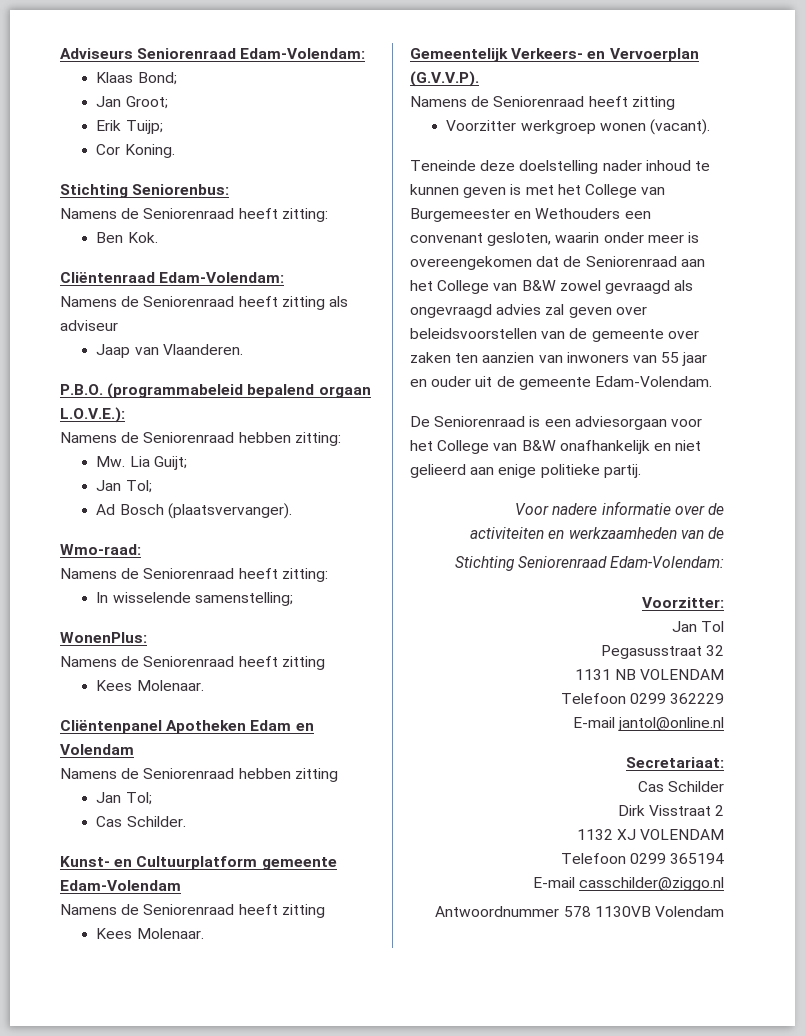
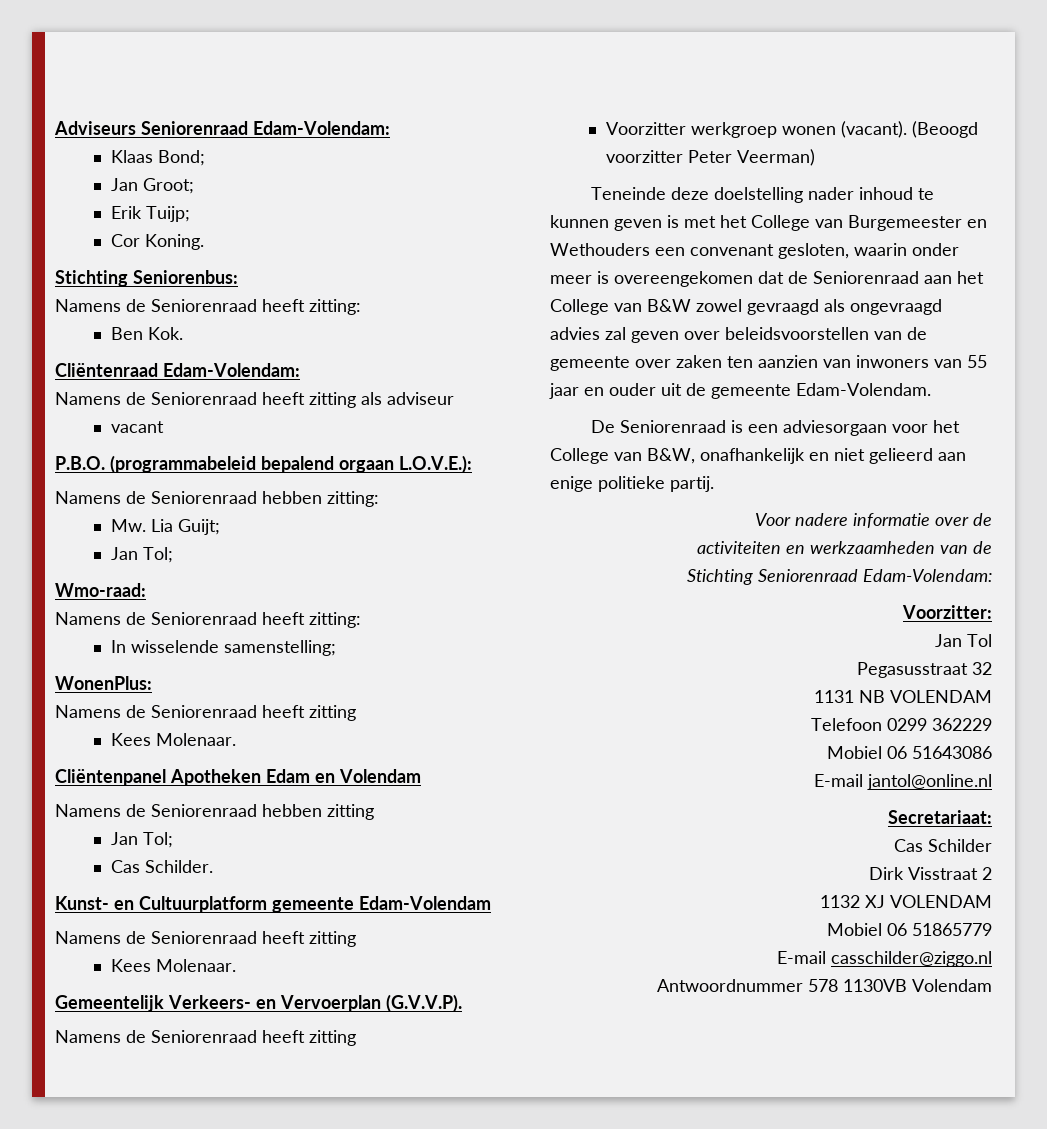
- Jaap van Vlaanderen.
+ vacant
- Ad Bosch (plaatsvervanger).
+ (Beoogd voorzitter Peter Veerman)
- De Seniorenraad is een adviesorgaan voor het College van B&W onafhankelijk en niet gelieerd aan enige politieke partij.
+ De Seniorenraad is een adviesorgaan voor het College van B&W, onafhankelijk en niet gelieerd aan enige politieke partij.
+ Mobiel 06 51643086
- Telefoon 0299 365194
+ Mobiel 06 51865779

